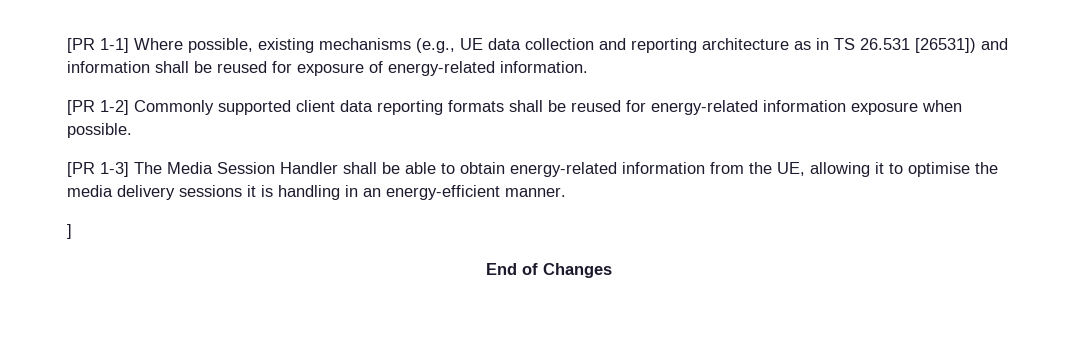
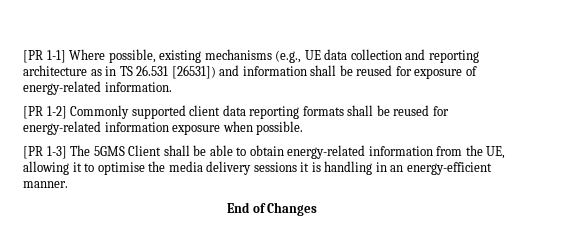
- [PR 1-3] The Media Session Handler shall be able to obtain energy-related information from the UE, allowing it to optimise the media delivery sessions it is handling in an energy-efficient manner.
+ [PR 1-3] The 5GMS Client shall be able to obtain energy-related information from the UE, allowing it to optimise the media delivery sessions it is handling in an energy-efficient manner.
- ]

